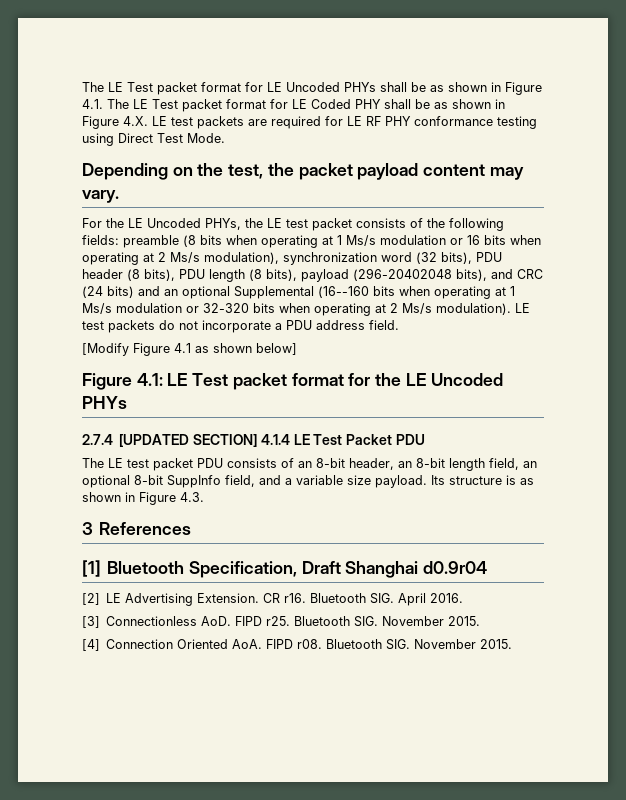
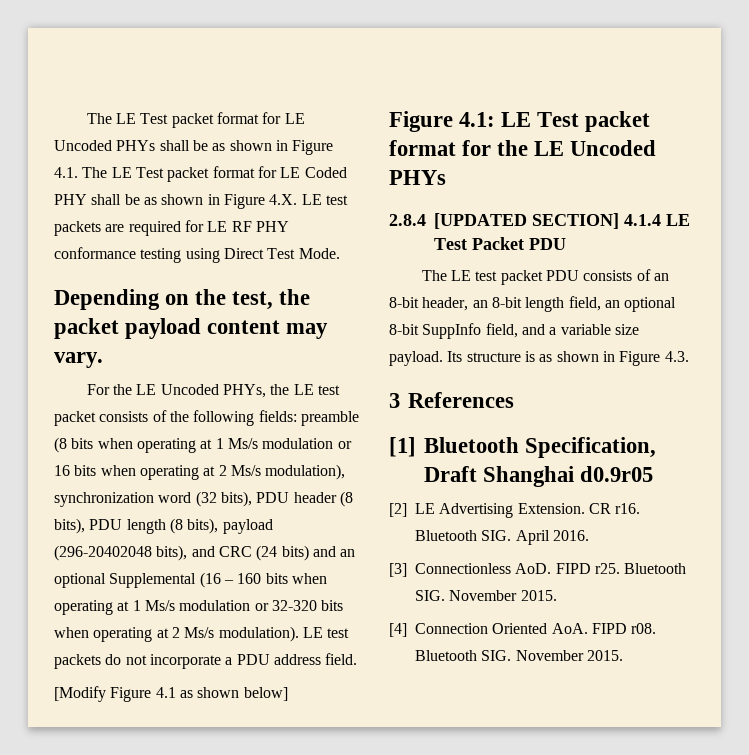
- preamble (8 bits when operating at 1 Ms/s modulation or 16 bits when operating at 2 Ms/s modulation), synchronization word (32 bits), PDU header (8 bits), PDU length (8 bits), payload (296-20402048 bits), and CRC (24 bits) and an optional Supplemental (16--160 bits when operating at 1 Ms/s modulation or 32-320 bits when operating at 2 Ms/s modulation).
+ preamble (8 bits when operating at 1 Ms/s modulation or 16 bits when operating at 2 Ms/s modulation), synchronization word (32 bits), PDU header (8 bits), PDU length (8 bits), payload (296-20402048 bits), and CRC (24 bits) and an optional Supplemental (16 – 160 bits when operating at 1 Ms/s modulation or 32-320 bits when operating at 2 Ms/s modulation).
- 2.7.4 [UPDATED SECTION] 4.1.4 LE Test Packet PDU
+ 2.8.4 [UPDATED SECTION] 4.1.4 LE Test Packet PDU
- [1] Bluetooth Specification, Draft Shanghai d0.9r04
+ [1] Bluetooth Specification, Draft Shanghai d0.9r05

